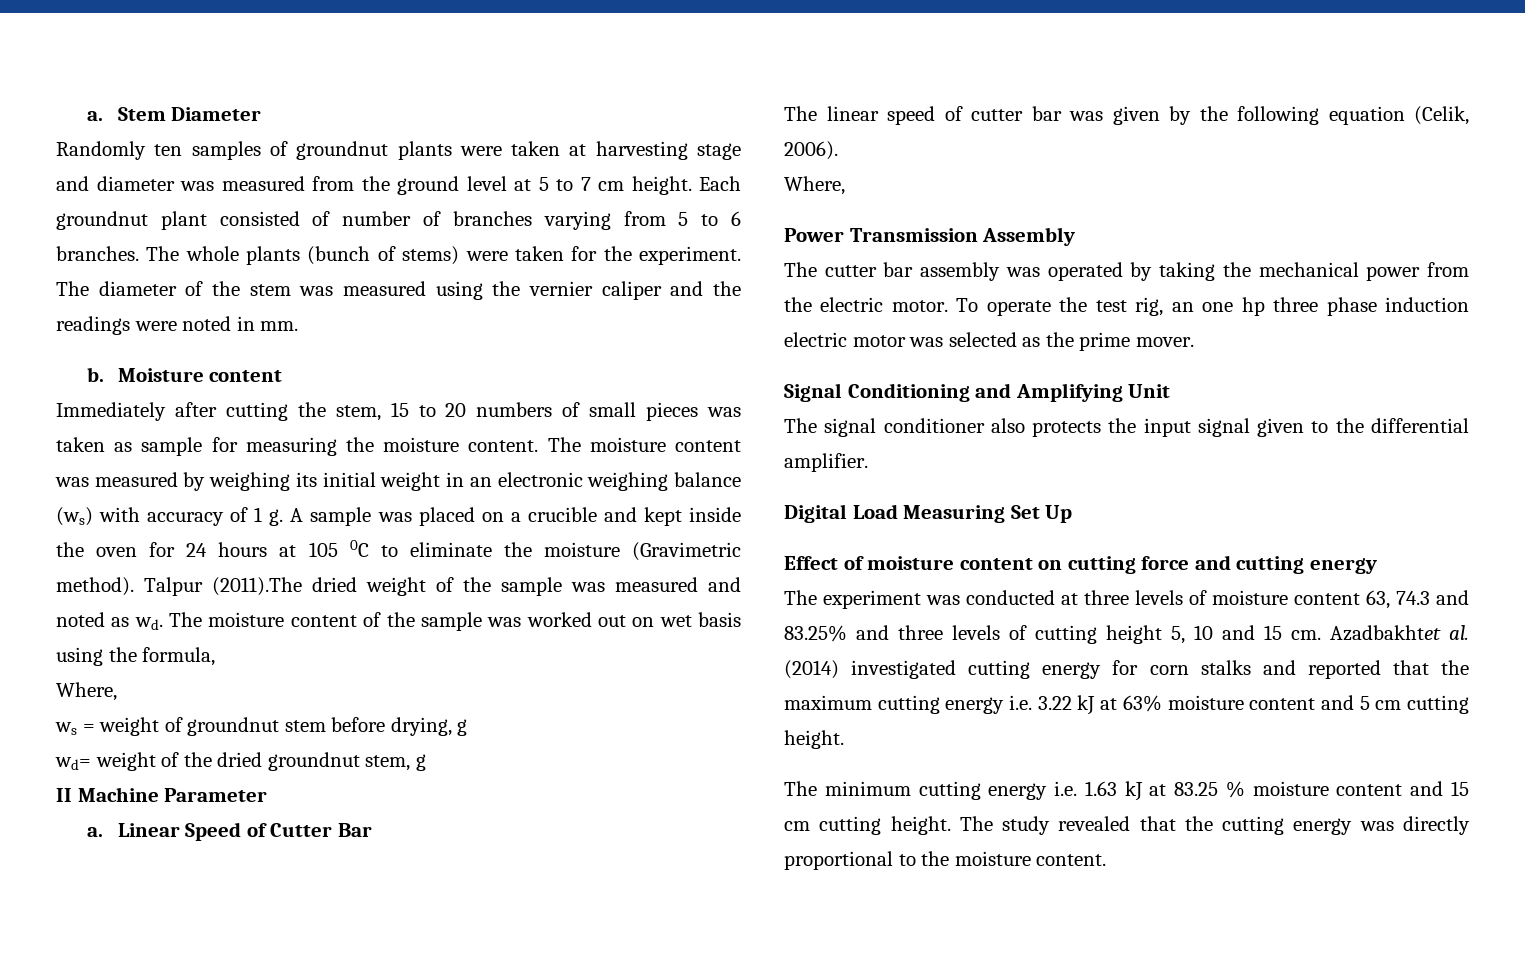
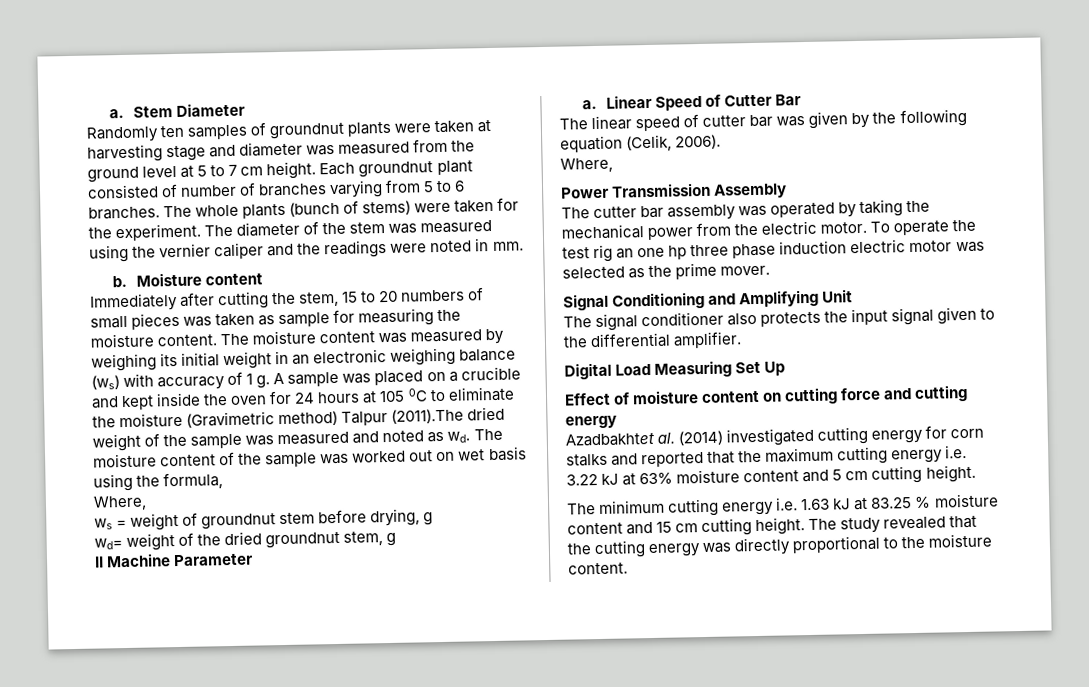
- A sample was placed on a crucible and kept inside the oven for 24 hours at 105 0C to eliminate the moisture (Gravimetric method). Talpur (2011).The dried weight of the sample was measured and noted as wd.
+ A sample was placed on a crucible and kept inside the oven for 24 hours at 105 0C to eliminate the moisture (Gravimetric method) Talpur (2011).The dried weight of the sample was measured and noted as wd.
- To operate the test rig, an one hp three phase induction electric motor was selected as the prime mover.
+ To operate the test rig an one hp three phase induction electric motor was selected as the prime mover.
- The experiment was conducted at three levels of moisture content 63, 74.3 and 83.25% and three levels of cutting height 5, 10 and 15 cm.

